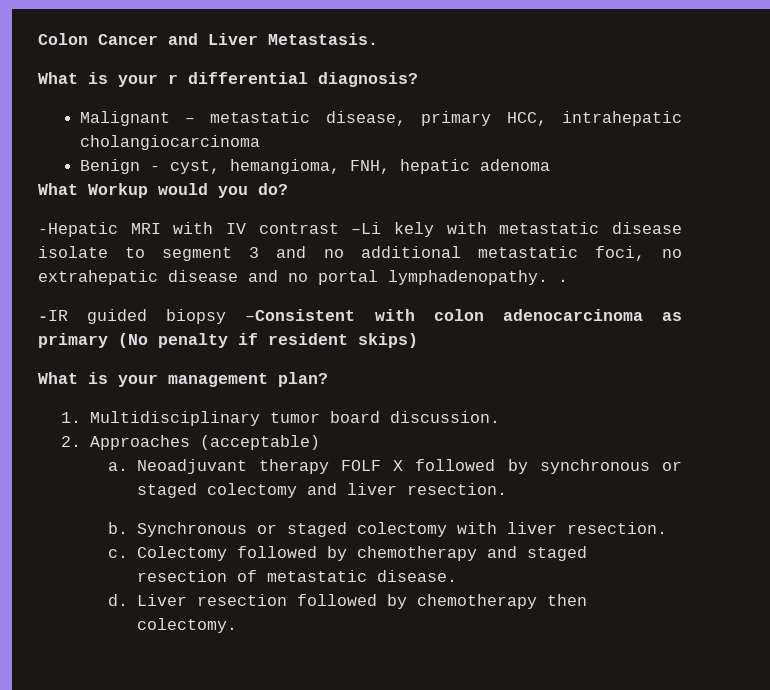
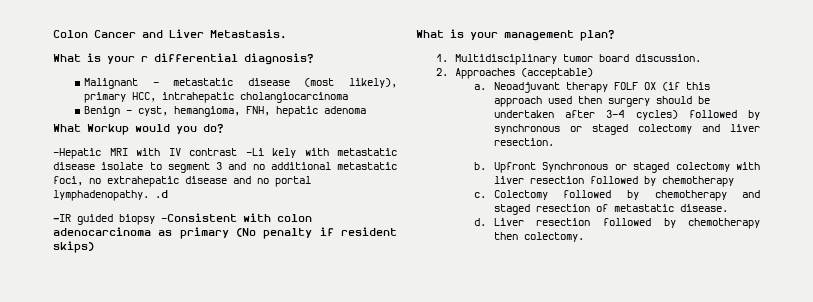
- Malignant – metastatic disease, primary HCC, intrahepatic cholangiocarcinoma
+ Malignant – metastatic disease (most likely), primary HCC, intrahepatic cholangiocarcinoma
- -Hepatic MRI with IV contrast –Li kely with metastatic disease isolate to segment 3 and no additional metastatic foci, no extrahepatic disease and no portal lymphadenopathy. .
+ -Hepatic MRI with IV contrast –Li kely with metastatic disease isolate to segment 3 and no additional metastatic foci, no extrahepatic disease and no portal lymphadenopathy. .d
- Neoadjuvant therapy FOLF X followed by synchronous or staged colectomy and liver resection.
+ Neoadjuvant therapy FOLF OX (if this approach used then surgery should be undertaken after 3-4 cycles) followed by synchronous or staged colectomy and liver resection.
- Synchronous or staged colectomy with liver resection.
+ Upfront Synchronous or staged colectomy with liver resection followed by chemotherapy

